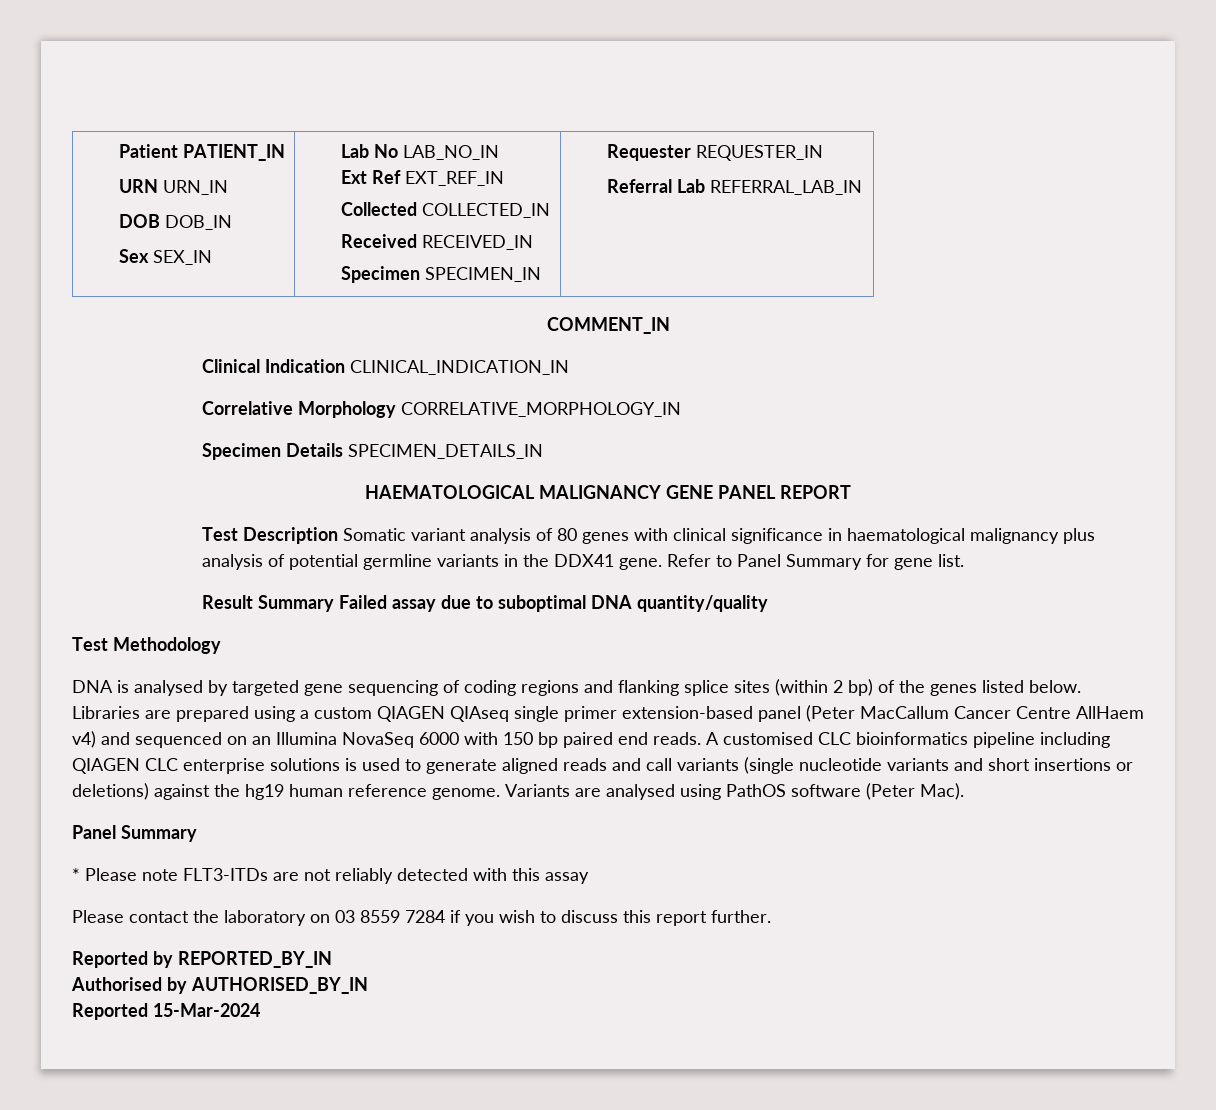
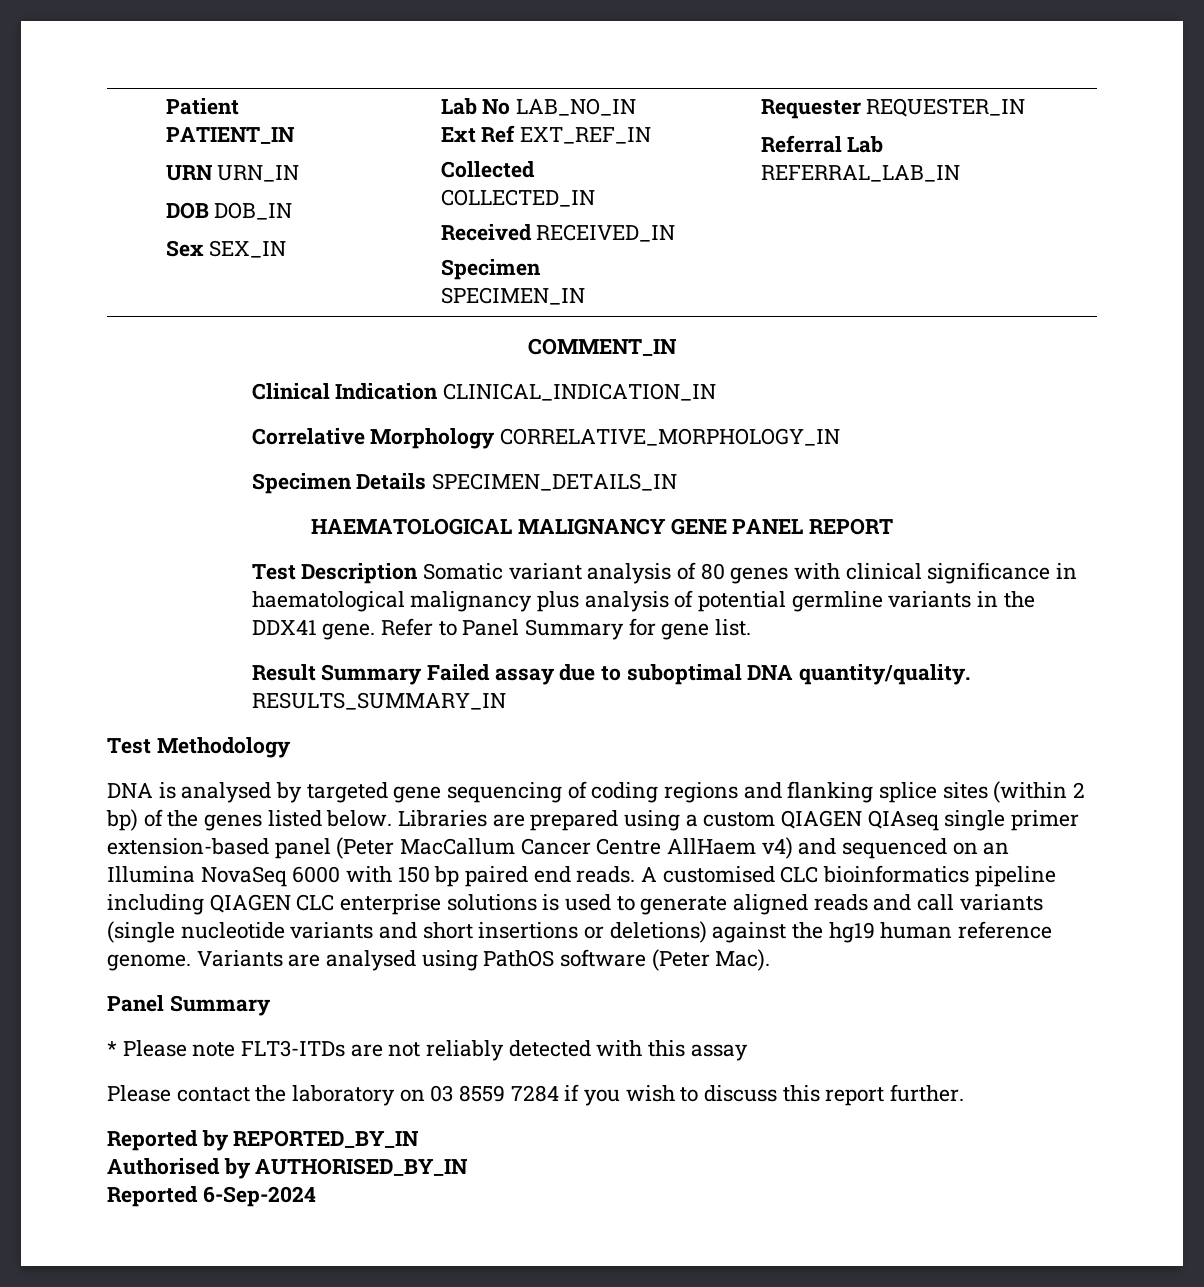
- Result Summary Failed assay due to suboptimal DNA quantity/quality
+ Result Summary Failed assay due to suboptimal DNA quantity/quality. RESULTS_SUMMARY_IN
- Reported 15-Mar-2024
+ Reported 6-Sep-2024

